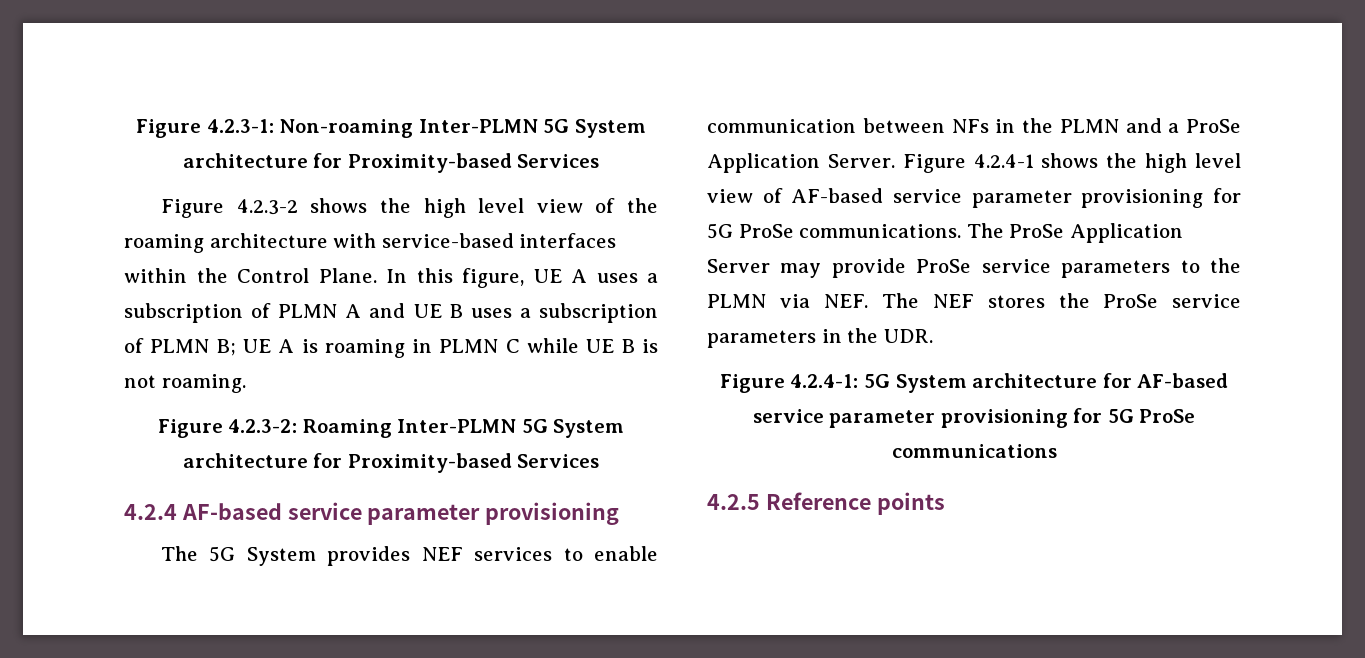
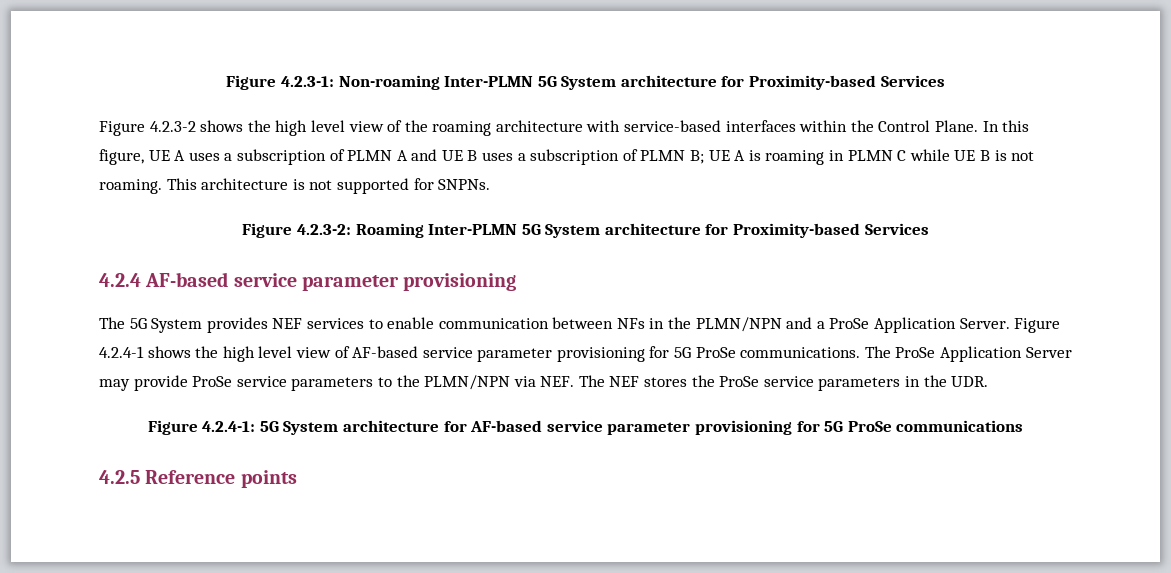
+ This architecture is not supported for SNPNs.
- The 5G System provides NEF services to enable communication between NFs in the PLMN and a ProSe Application Server.
+ The 5G System provides NEF services to enable communication between NFs in the PLMN/NPN and a ProSe Application Server.
- The ProSe Application Server may provide ProSe service parameters to the PLMN via NEF. The NEF stores the ProSe service parameters in the UDR.
+ The ProSe Application Server may provide ProSe service parameters to the PLMN/NPN via NEF. The NEF stores the ProSe service parameters in the UDR.

